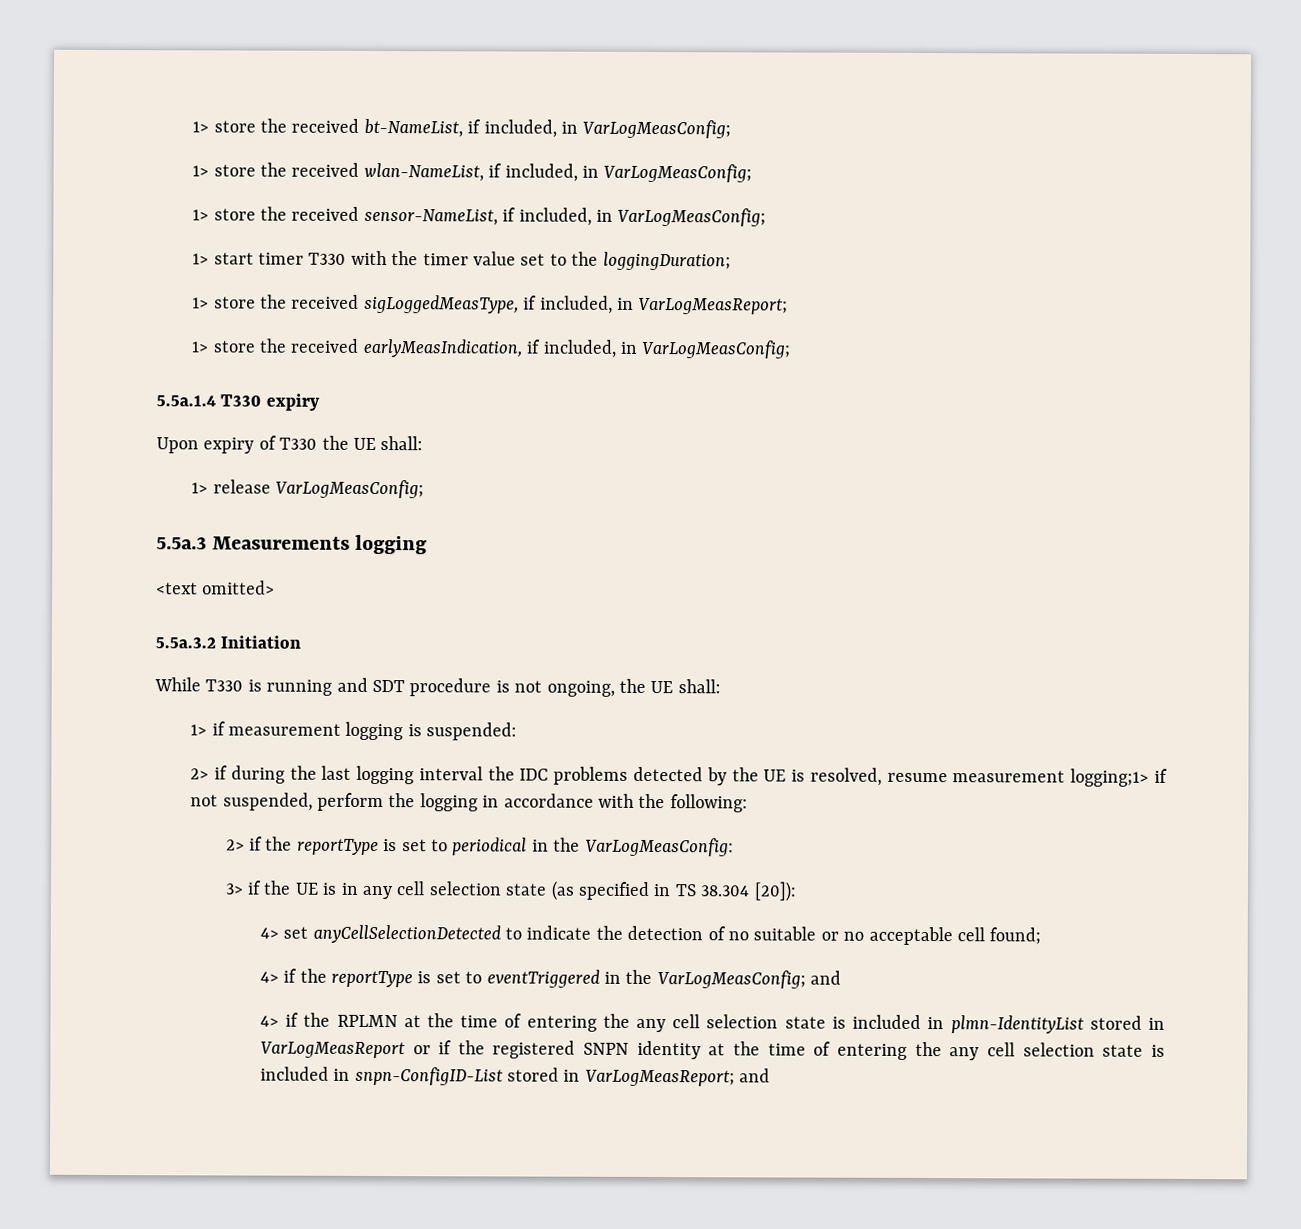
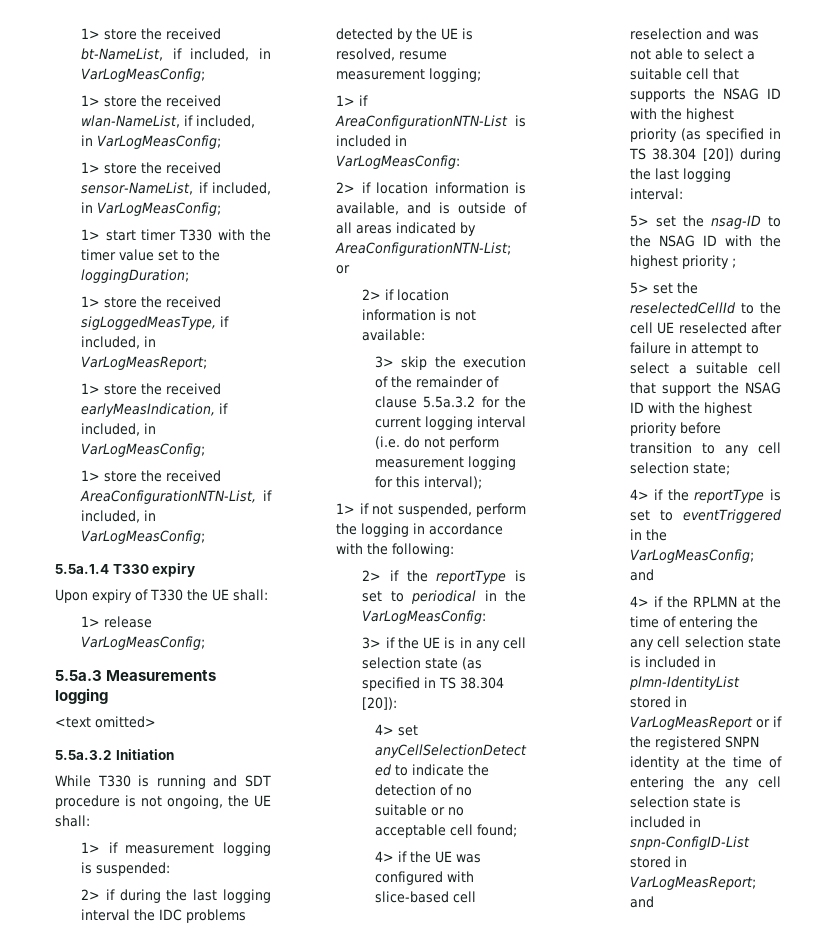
+ 1> store the received AreaConfigurationNTN-List, if included, in VarLogMeasConfig;
- 2> if during the last logging interval the IDC problems detected by the UE is resolved, resume measurement logging;1> if not suspended, perform the logging in accordance with the following:
+ 2> if during the last logging interval the IDC problems detected by the UE is resolved, resume measurement logging;
+ 1> if AreaConfigurationNTN-List is included in VarLogMeasConfig:
+ 2> if location information is available, and is outside of all areas indicated by AreaConfigurationNTN-List; or
+ 2> if location information is not available:
+ 3> skip the execution of the remainder of clause 5.5a.3.2 for the current logging interval (i.e. do not perform measurement logging for this interval);
+ 1> if not suspended, perform the logging in accordance with the following:
+ 4> if the UE was configured with slice-based cell reselection and was not able to select a suitable cell that supports the NSAG ID with the highest priority (as specified in TS 38.304 [20]) during the last logging interval:
+ 5> set the nsag-ID to the NSAG ID with the highest priority ;
+ 5> set the reselectedCellId to the cell UE reselected after failure in attempt to select a suitable cell that support the NSAG ID with the highest priority before transition to any cell selection state;

